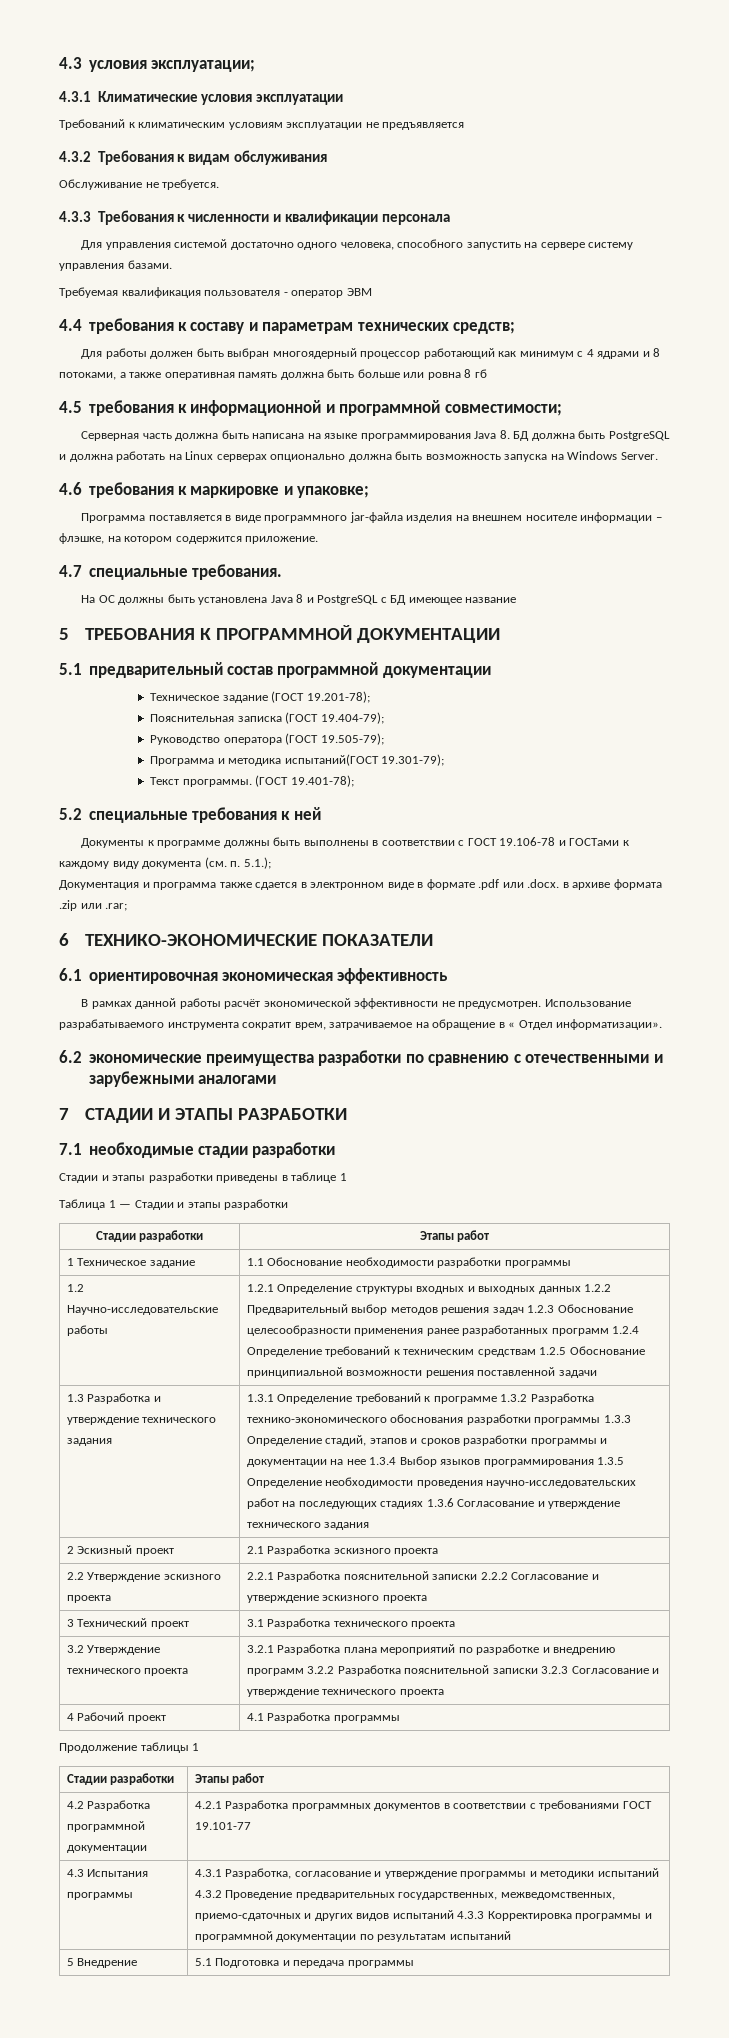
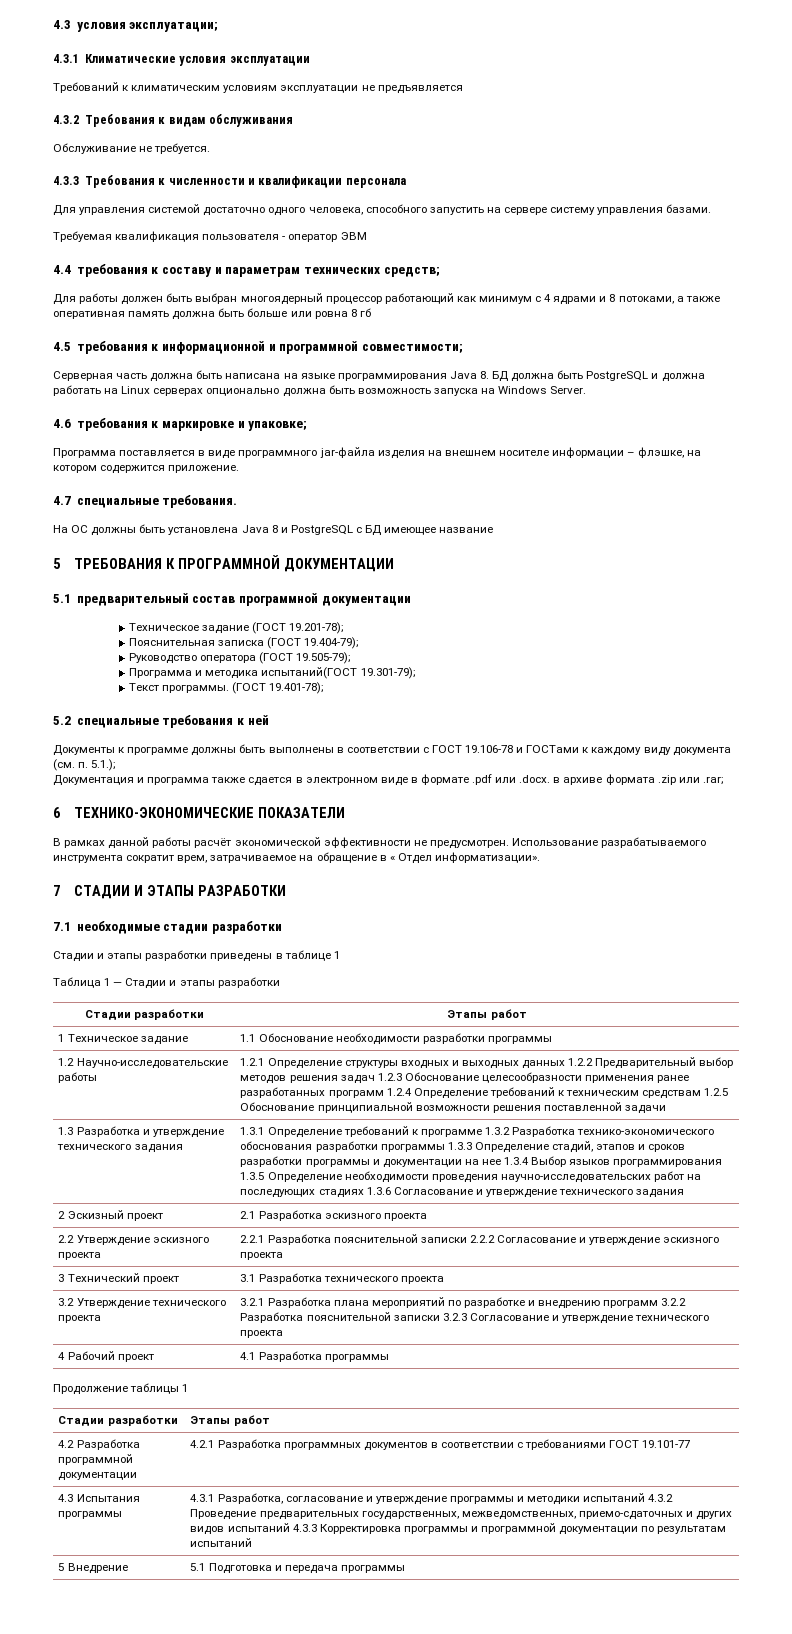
- 6.1 ориентировочная экономическая эффективность
- 6.2 экономические преимущества разработки по сравнению с отечественными и зарубежными аналогами

